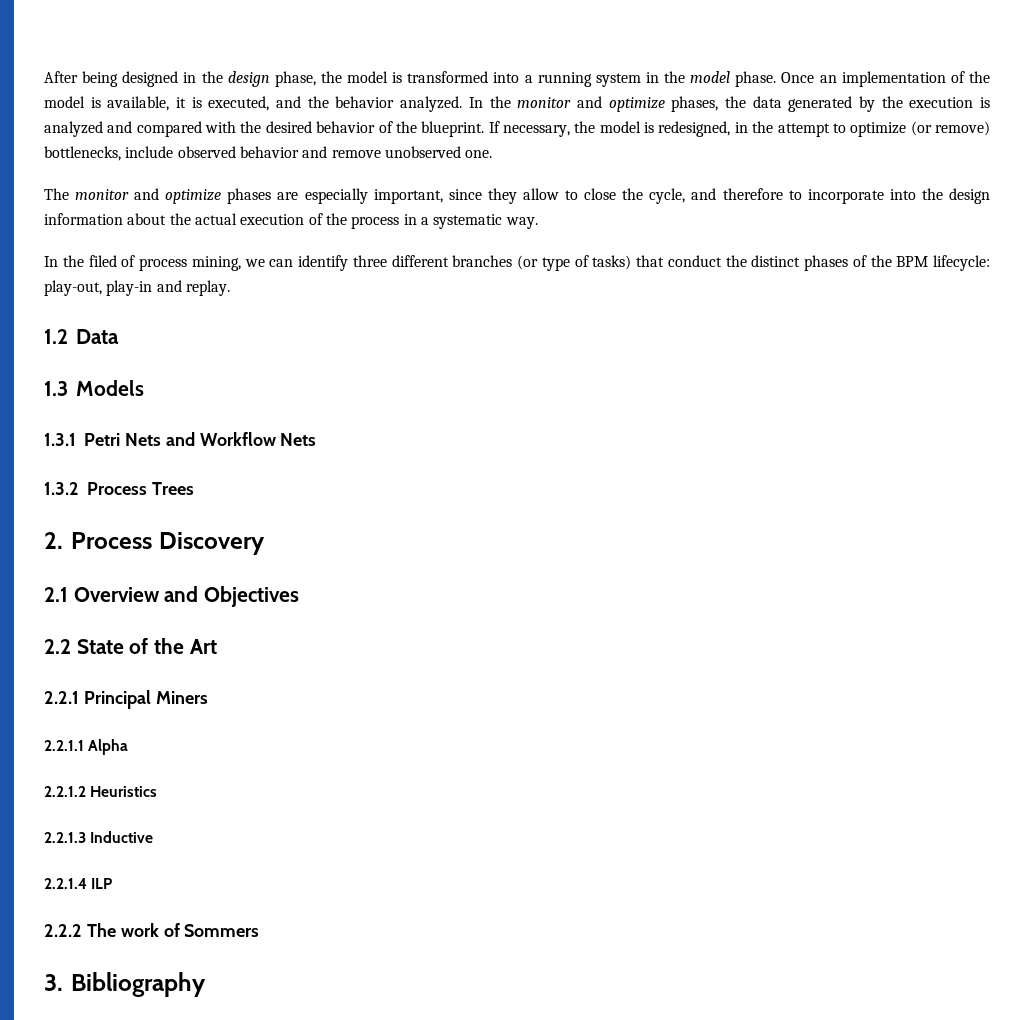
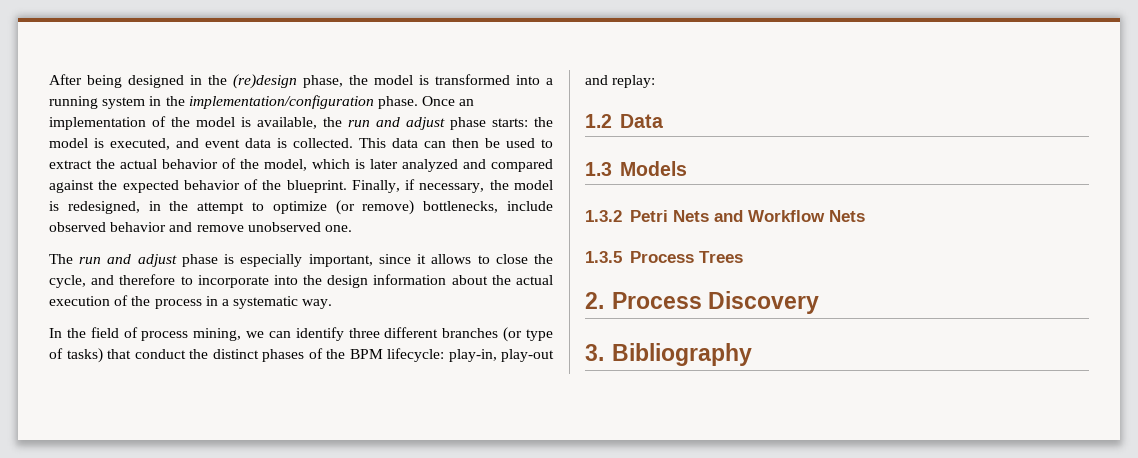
- After being designed in the design phase, the model is transformed into a running system in the model phase.
+ After being designed in the (re)design phase, the model is transformed into a running system in the implementation/configuration phase.
- Once an implementation of the model is available, it is executed, and the behavior analyzed. In the monitor and optimize phases, the data generated by the execution is analyzed and compared with the desired behavior of the blueprint.
+ Once an implementation of the model is available, the run and adjust phase starts: the model is executed, and event data is collected. This data can then be used to extract the actual behavior of the model, which is later analyzed and compared against the expected behavior of the blueprint.
- If necessary, the model is redesigned, in the attempt to optimize (or remove) bottlenecks, include observed behavior and remove unobserved one.
+ Finally, if necessary, the model is redesigned, in the attempt to optimize (or remove) bottlenecks, include observed behavior and remove unobserved one.
- The monitor and optimize phases are especially important, since they allow to close the cycle, and therefore to incorporate into the design information about the actual execution of the process in a systematic way.
+ The run and adjust phase is especially important, since it allows to close the cycle, and therefore to incorporate into the design information about the actual execution of the process in a systematic way.
- In the filed of process mining, we can identify three different branches (or type of tasks) that conduct the distinct phases of the BPM lifecycle: play-out, play-in and replay.
+ In the field of process mining, we can identify three different branches (or type of tasks) that conduct the distinct phases of the BPM lifecycle: play-in, play-out and replay:
- 1.3.1 Petri Nets and Workflow Nets
+ 1.3.2 Petri Nets and Workflow Nets
- 1.3.2 Process Trees
+ 1.3.5 Process Trees
- 2.1 Overview and Objectives
- 2.2 State of the Art
- 2.2.1 Principal Miners
- 2.2.1.1 Alpha
- 2.2.1.2 Heuristics
- 2.2.1.3 Inductive
- 2.2.1.4 ILP
- 2.2.2 The work of Sommers

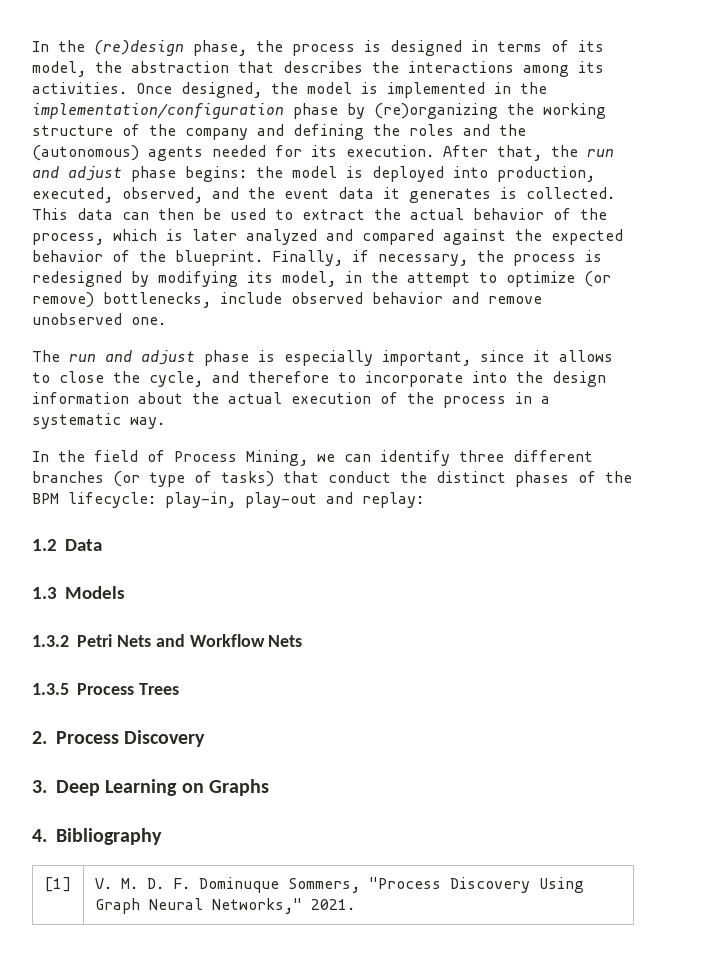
- After being designed in the (re)design phase, the model is transformed into a running system in the implementation/configuration phase. Once an implementation of the model is available, the run and adjust phase starts: the model is executed, and event data is collected.
+ In the (re)design phase, the process is designed in terms of its model, the abstraction that describes the interactions among its activities. Once designed, the model is implemented in the implementation/configuration phase by (re)organizing the working structure of the company and defining the roles and the (autonomous) agents needed for its execution. After that, the run and adjust phase begins: the model is deployed into production, executed, observed, and the event data it generates is collected.
- This data can then be used to extract the actual behavior of the model, which is later analyzed and compared against the expected behavior of the blueprint.
+ This data can then be used to extract the actual behavior of the process, which is later analyzed and compared against the expected behavior of the blueprint.
- Finally, if necessary, the model is redesigned, in the attempt to optimize (or remove) bottlenecks, include observed behavior and remove unobserved one.
+ Finally, if necessary, the process is redesigned by modifying its model, in the attempt to optimize (or remove) bottlenecks, include observed behavior and remove unobserved one.
- In the field of process mining, we can identify three different branches (or type of tasks) that conduct the distinct phases of the BPM lifecycle: play-in, play-out and replay:
+ In the field of Process Mining, we can identify three different branches (or type of tasks) that conduct the distinct phases of the BPM lifecycle: play-in, play-out and replay:
- 3. Bibliography
+ 3. Deep Learning on Graphs
+ 4. Bibliography
+ [1] | V. M. D. F. Dominuque Sommers, "Process Discovery Using Graph Neural Networks," 2021.

